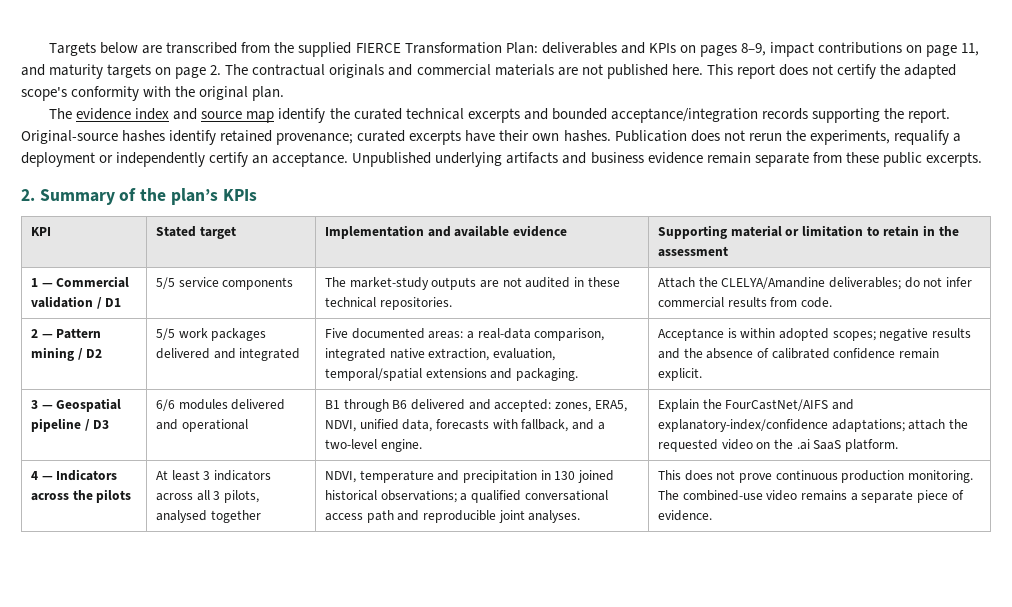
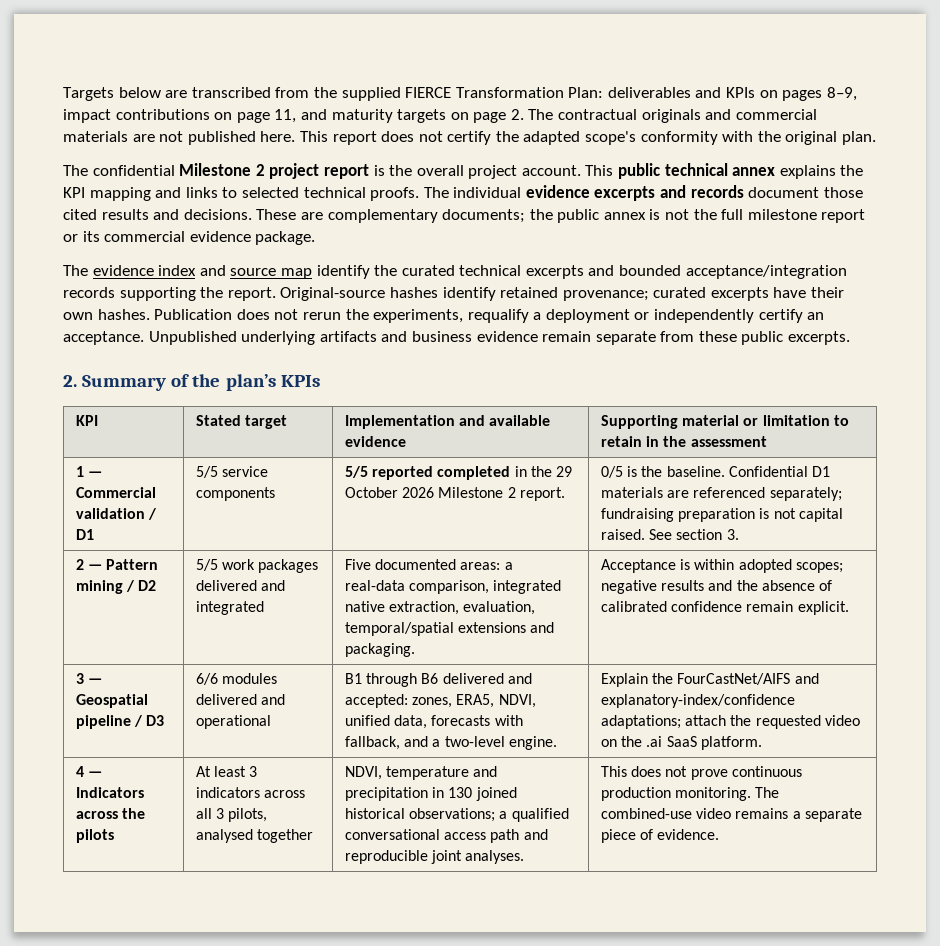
+ The confidential Milestone 2 project report is the overall project account. This public technical annex explains the KPI mapping and links to selected technical proofs. The individual evidence excerpts and records document those cited results and decisions. These are complementary documents; the public annex is not the full milestone report or its commercial evidence package.
- 1 — Commercial validation / D1 | 5/5 service components | The market-study outputs are not audited in these technical repositories. | Attach the CLELYA/Amandine deliverables; do not infer commercial results from code.
+ 1 — Commercial validation / D1 | 5/5 service components | 5/5 reported completed in the 29 October 2026 Milestone 2 report. | 0/5 is the baseline. Confidential D1 materials are referenced separately; fundraising preparation is not capital raised. See section 3.

